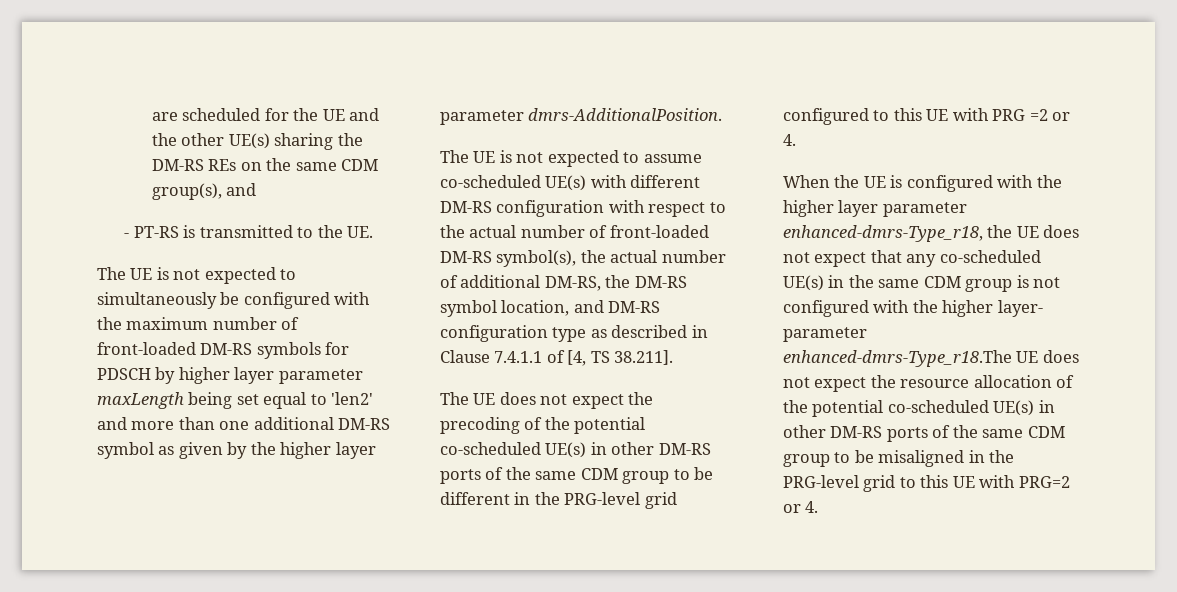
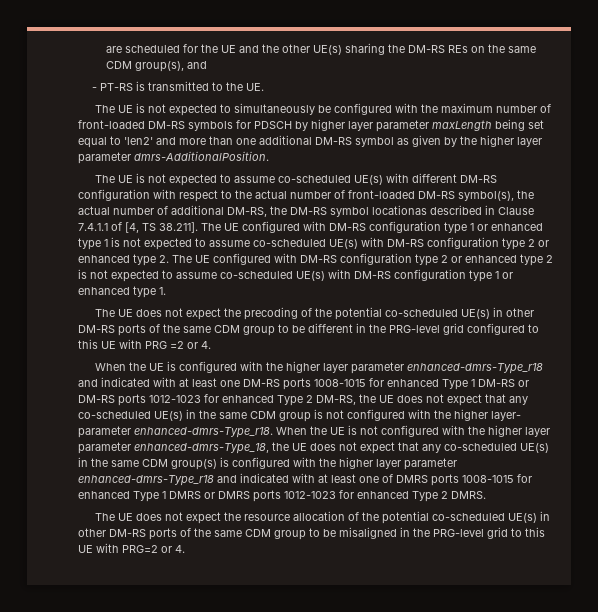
- The UE is not expected to assume co-scheduled UE(s) with different DM-RS configuration with respect to the actual number of front-loaded DM-RS symbol(s), the actual number of additional DM-RS, the DM-RS symbol location, and DM-RS configuration type as described in Clause 7.4.1.1 of [4, TS 38.211].
+ The UE is not expected to assume co-scheduled UE(s) with different DM-RS configuration with respect to the actual number of front-loaded DM-RS symbol(s), the actual number of additional DM-RS, the DM-RS symbol locationas described in Clause 7.4.1.1 of [4, TS 38.211]. The UE configured with DM-RS configuration type 1 or enhanced type 1 is not expected to assume co-scheduled UE(s) with DM-RS configuration type 2 or enhanced type 2. The UE configured with DM-RS configuration type 2 or enhanced type 2 is not expected to assume co-scheduled UE(s) with DM-RS configuration type 1 or enhanced type 1.
- When the UE is configured with the higher layer parameter enhanced-dmrs-Type_r18, the UE does not expect that any co-scheduled UE(s) in the same CDM group is not configured with the higher layer- parameter enhanced-dmrs-Type_r18.The UE does not expect the resource allocation of the potential co-scheduled UE(s) in other DM-RS ports of the same CDM group to be misaligned in the PRG-level grid to this UE with PRG=2 or 4.
+ When the UE is configured with the higher layer parameter enhanced-dmrs-Type_r18 and indicated with at least one DM-RS ports 1008-1015 for enhanced Type 1 DM-RS or DM-RS ports 1012-1023 for enhanced Type 2 DM-RS, the UE does not expect that any co-scheduled UE(s) in the same CDM group is not configured with the higher layer- parameter enhanced-dmrs-Type_r18. When the UE is not configured with the higher layer parameter enhanced-dmrs-Type_18, the UE does not expect that any co-scheduled UE(s) in the same CDM group(s) is configured with the higher layer parameter enhanced-dmrs-Type_r18 and indicated with at least one of DMRS ports 1008-1015 for enhanced Type 1 DMRS or DMRS ports 1012-1023 for enhanced Type 2 DMRS.
+ The UE does not expect the resource allocation of the potential co-scheduled UE(s) in other DM-RS ports of the same CDM group to be misaligned in the PRG-level grid to this UE with PRG=2 or 4.

